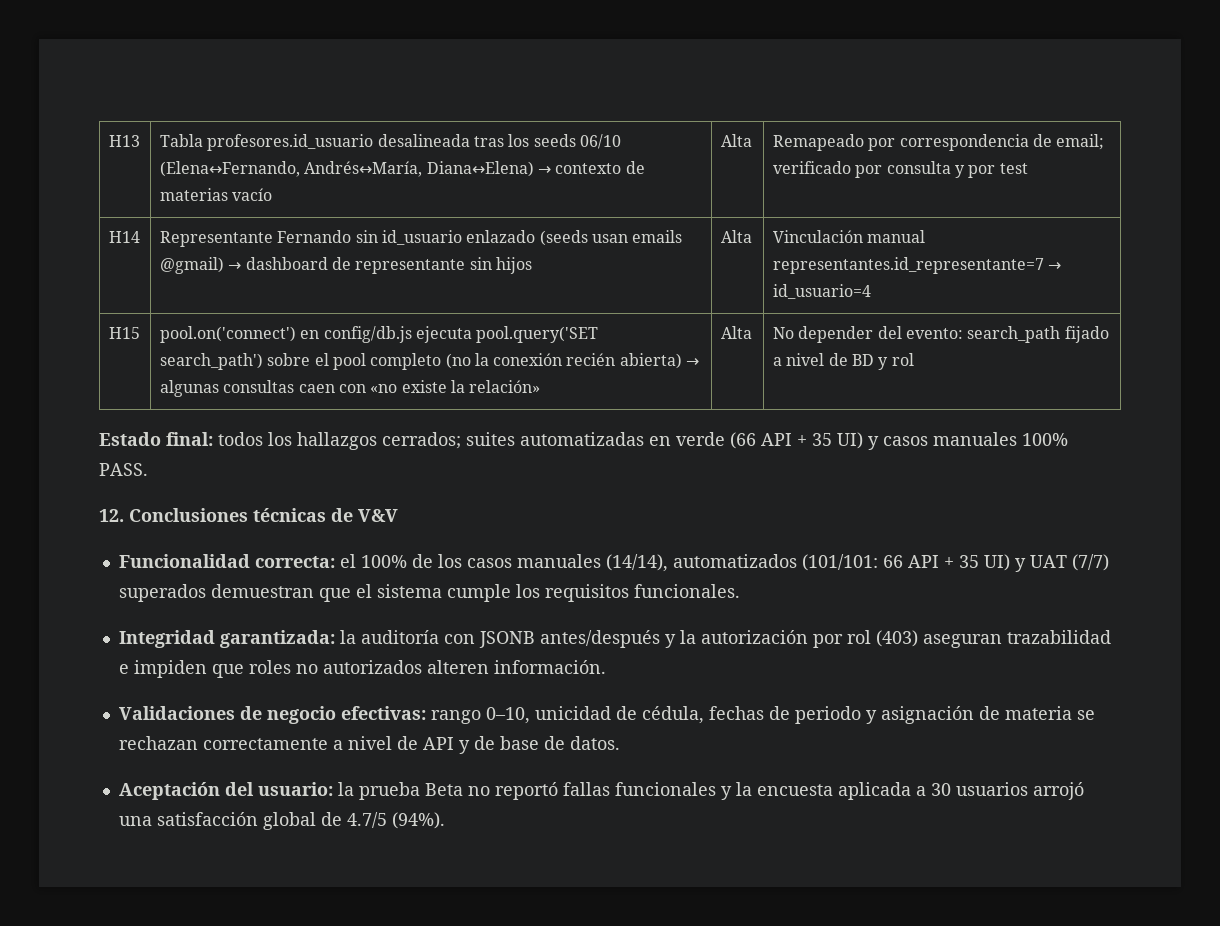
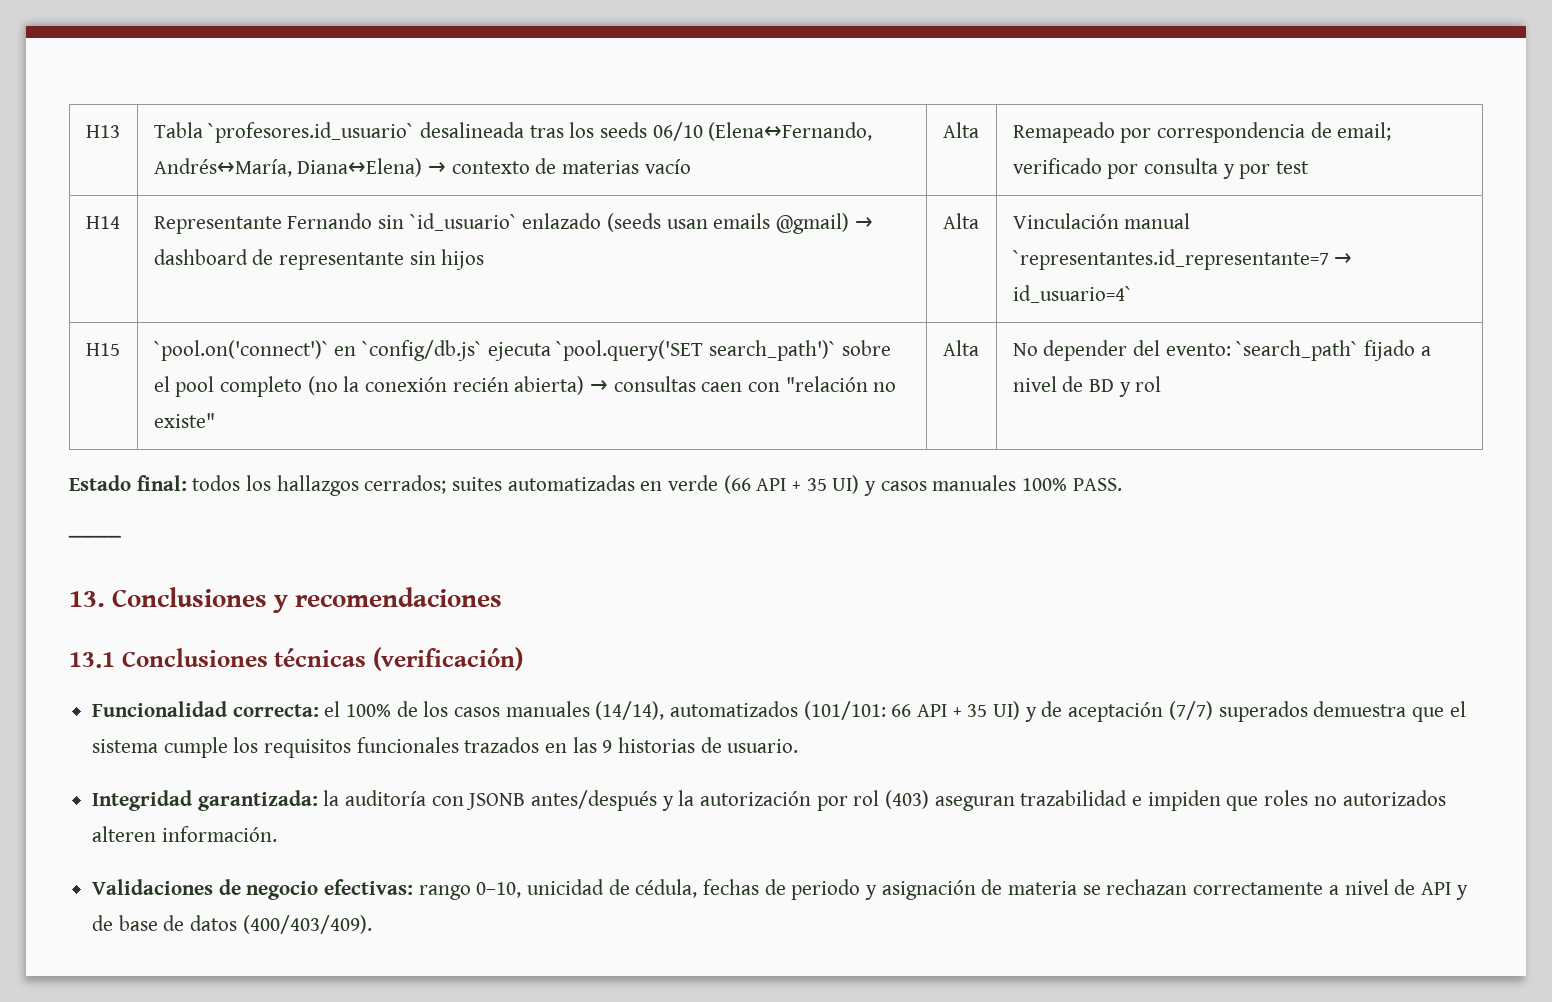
- H13 | Tabla profesores.id_usuario desalineada tras los seeds 06/10 (Elena↔Fernando, Andrés↔María, Diana↔Elena) → contexto de materias vacío | Alta | Remapeado por correspondencia de email; verificado por consulta y por test
+ H13 | Tabla `profesores.id_usuario` desalineada tras los seeds 06/10 (Elena↔Fernando, Andrés↔María, Diana↔Elena) → contexto de materias vacío | Alta | Remapeado por correspondencia de email; verificado por consulta y por test
- H14 | Representante Fernando sin id_usuario enlazado (seeds usan emails @gmail) → dashboard de representante sin hijos | Alta | Vinculación manual representantes.id_representante=7 → id_usuario=4
- H15 | pool.on('connect') en config/db.js ejecuta pool.query('SET search_path') sobre el pool completo (no la conexión recién abierta) → algunas consultas caen con «no existe la relación» | Alta | No depender del evento: search_path fijado a nivel de BD y rol
+ H14 | Representante Fernando sin `id_usuario` enlazado (seeds usan emails @gmail) → dashboard de representante sin hijos | Alta | Vinculación manual `representantes.id_representante=7 → id_usuario=4`
+ H15 | `pool.on('connect')` en `config/db.js` ejecuta `pool.query('SET search_path')` sobre el pool completo (no la conexión recién abierta) → consultas caen con "relación no existe" | Alta | No depender del evento: `search_path` fijado a nivel de BD y rol
- 12. Conclusiones técnicas de V&V
+ ────
+ 13. Conclusiones y recomendaciones
+ 13.1 Conclusiones técnicas (verificación)
- Funcionalidad correcta: el 100% de los casos manuales (14/14), automatizados (101/101: 66 API + 35 UI) y UAT (7/7) superados demuestran que el sistema cumple los requisitos funcionales.
+ Funcionalidad correcta: el 100% de los casos manuales (14/14), automatizados (101/101: 66 API + 35 UI) y de aceptación (7/7) superados demuestra que el sistema cumple los requisitos funcionales trazados en las 9 historias de usuario.
- Validaciones de negocio efectivas: rango 0–10, unicidad de cédula, fechas de periodo y asignación de materia se rechazan correctamente a nivel de API y de base de datos.
- Aceptación del usuario: la prueba Beta no reportó fallas funcionales y la encuesta aplicada a 30 usuarios arrojó una satisfacción global de 4.7/5 (94%).
+ Validaciones de negocio efectivas: rango 0–10, unicidad de cédula, fechas de periodo y asignación de materia se rechazan correctamente a nivel de API y de base de datos (400/403/409).

